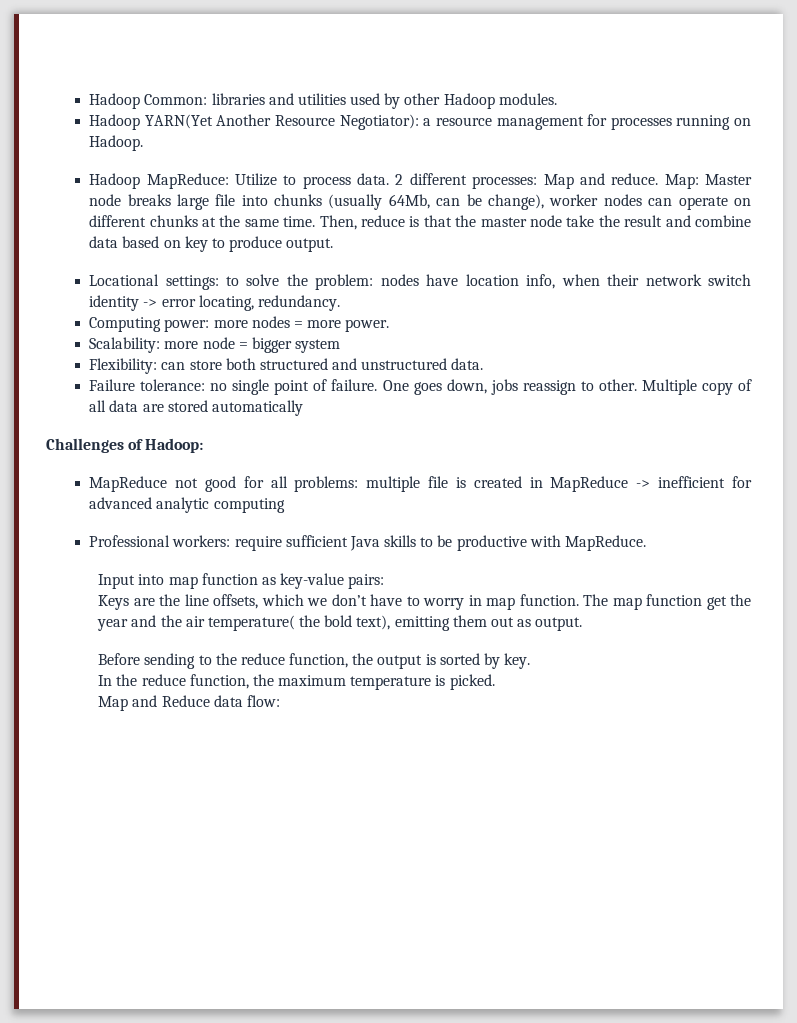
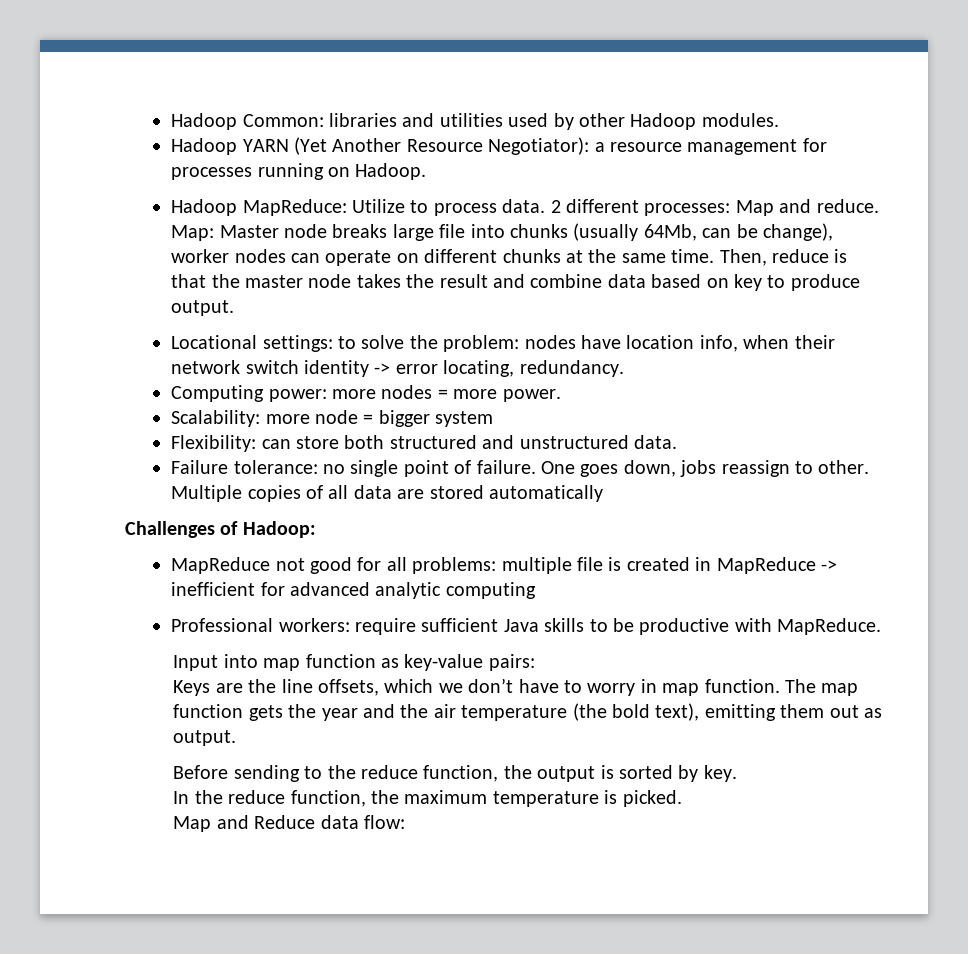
- Hadoop YARN(Yet Another Resource Negotiator): a resource management for processes running on Hadoop.
+ Hadoop YARN (Yet Another Resource Negotiator): a resource management for processes running on Hadoop.
- Then, reduce is that the master node take the result and combine data based on key to produce output.
+ Then, reduce is that the master node takes the result and combine data based on key to produce output.
- Multiple copy of all data are stored automatically
+ Multiple copies of all data are stored automatically
- The map function get the year and the air temperature( the bold text), emitting them out as output.
+ The map function gets the year and the air temperature (the bold text), emitting them out as output.

